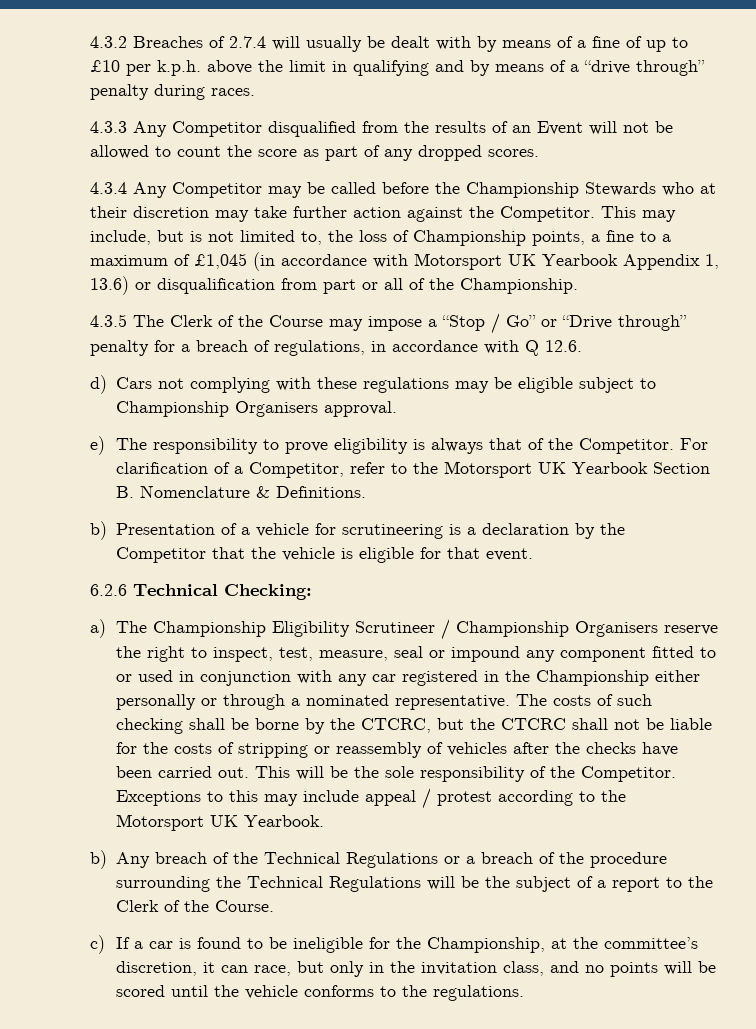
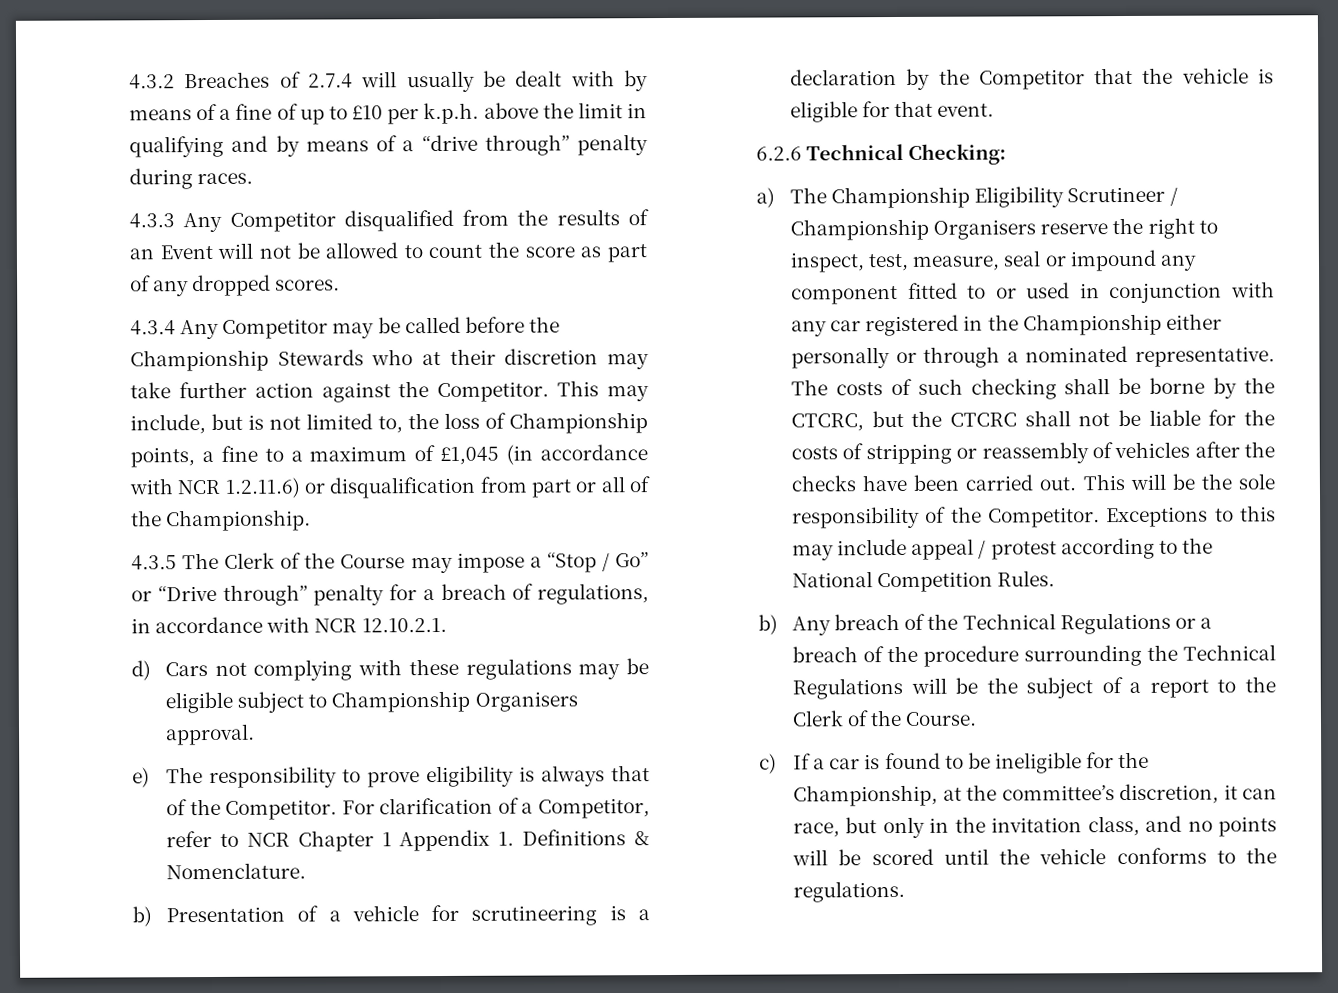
- This may include, but is not limited to, the loss of Championship points, a fine to a maximum of £1,045 (in accordance with Motorsport UK Yearbook Appendix 1, 13.6) or disqualification from part or all of the Championship.
+ This may include, but is not limited to, the loss of Championship points, a fine to a maximum of £1,045 (in accordance with NCR 1.2.11.6) or disqualification from part or all of the Championship.
- 4.3.5 The Clerk of the Course may impose a “Stop / Go” or “Drive through” penalty for a breach of regulations, in accordance with Q 12.6.
+ 4.3.5 The Clerk of the Course may impose a “Stop / Go” or “Drive through” penalty for a breach of regulations, in accordance with NCR 12.10.2.1.
- For clarification of a Competitor, refer to the Motorsport UK Yearbook Section B. Nomenclature & Definitions.
+ For clarification of a Competitor, refer to NCR Chapter 1 Appendix 1. Definitions & Nomenclature.
- Exceptions to this may include appeal / protest according to the Motorsport UK Yearbook.
+ Exceptions to this may include appeal / protest according to the National Competition Rules.

